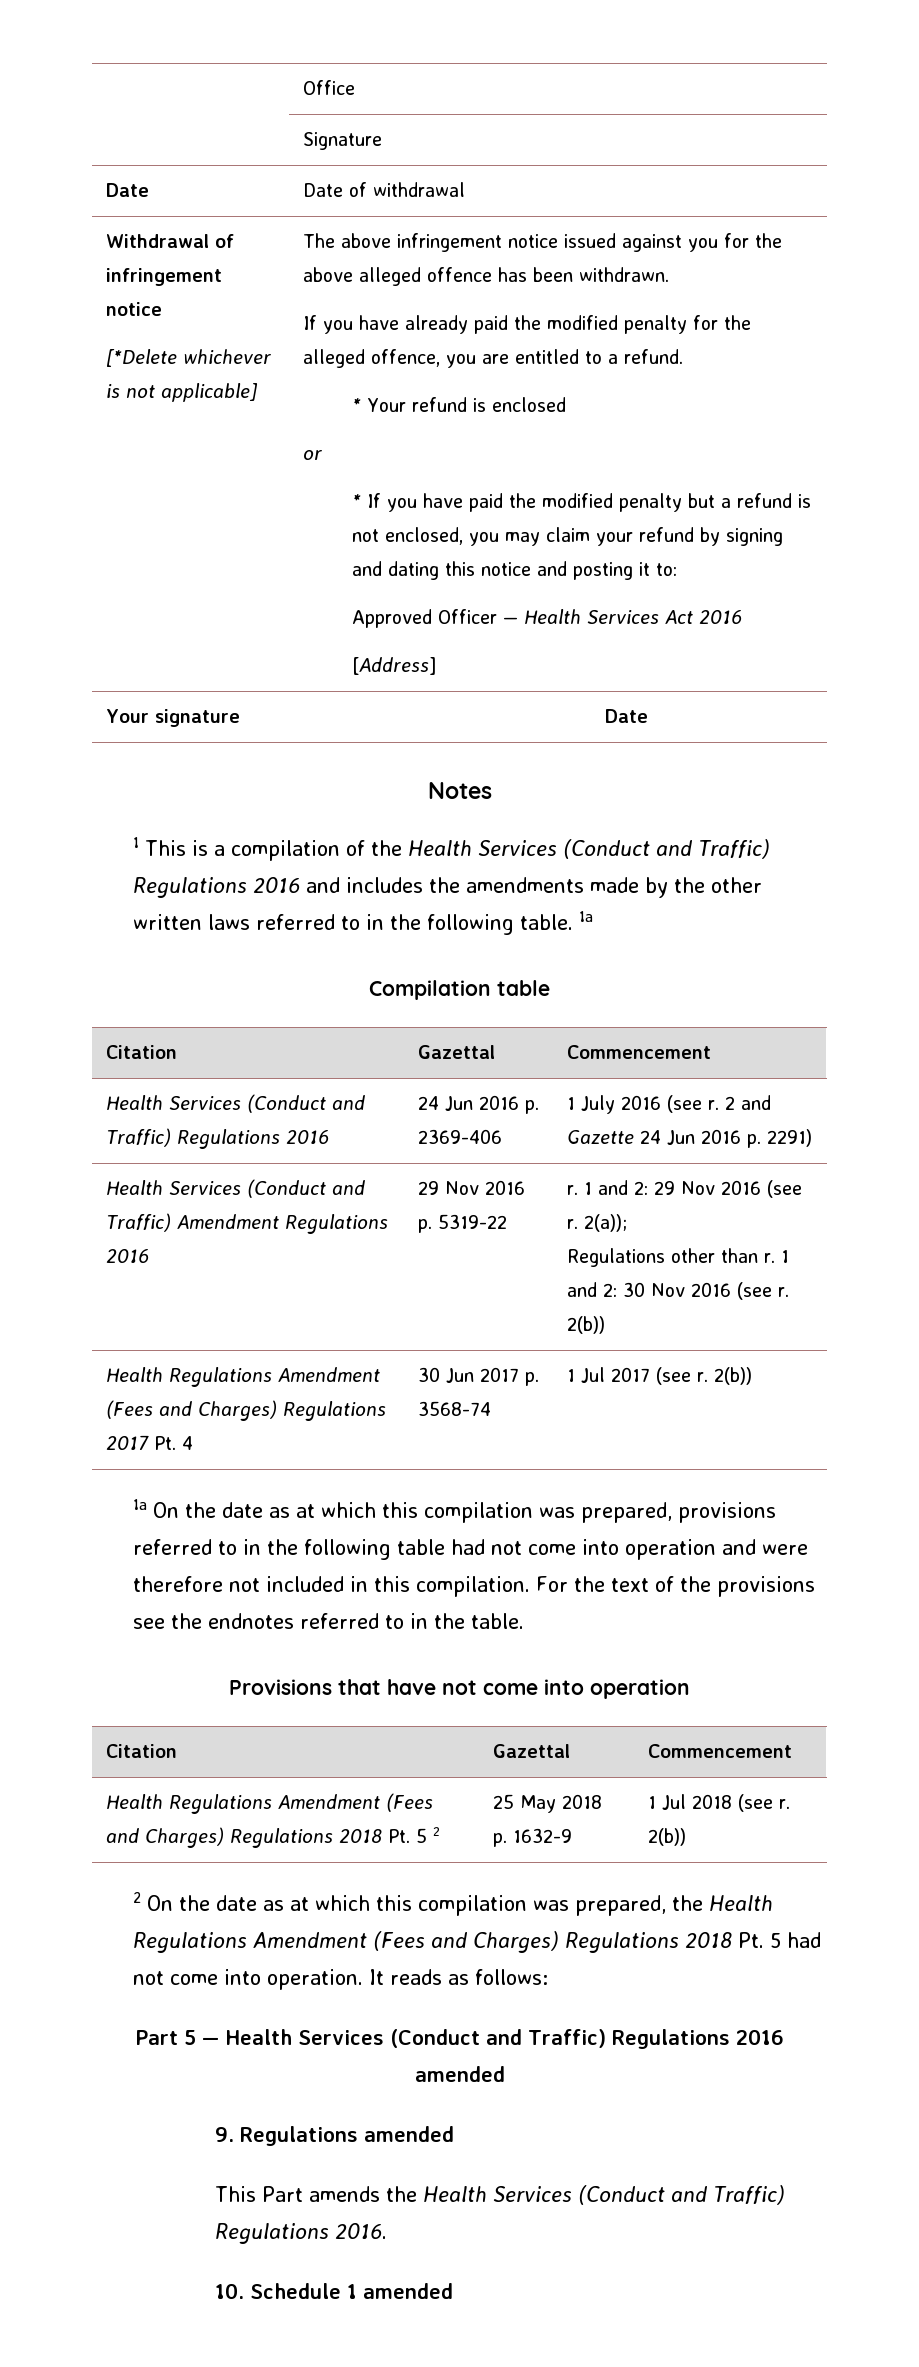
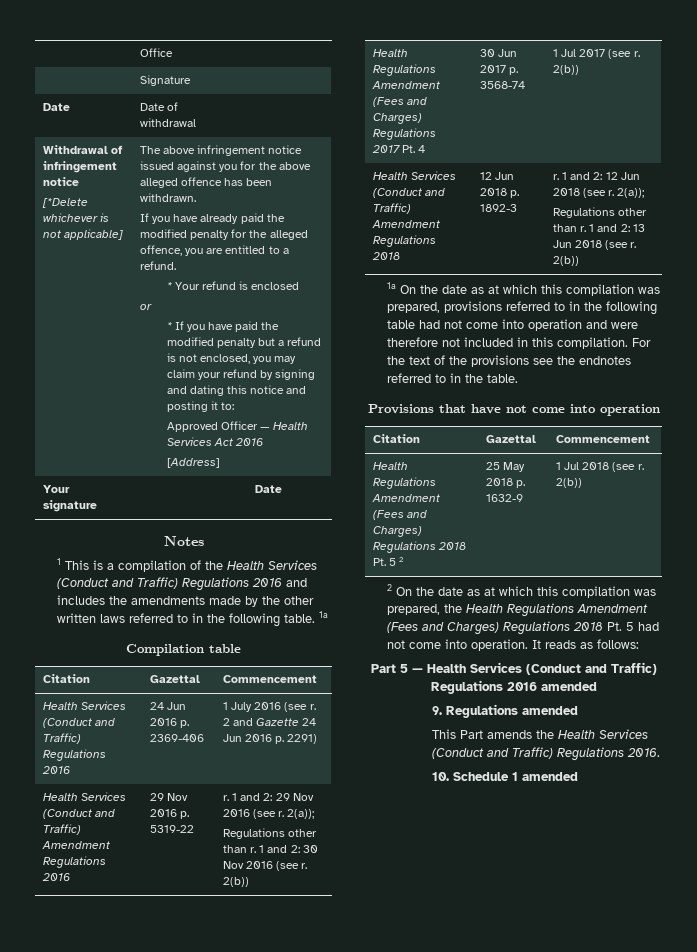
+ Health Services (Conduct and Traffic) Amendment Regulations 2018 | 12 Jun 2018 p. 1892-3 | r. 1 and 2: 12 Jun 2018 (see r. 2(a));
+ Regulations other than r. 1 and 2: 13 Jun 2018 (see r. 2(b))

